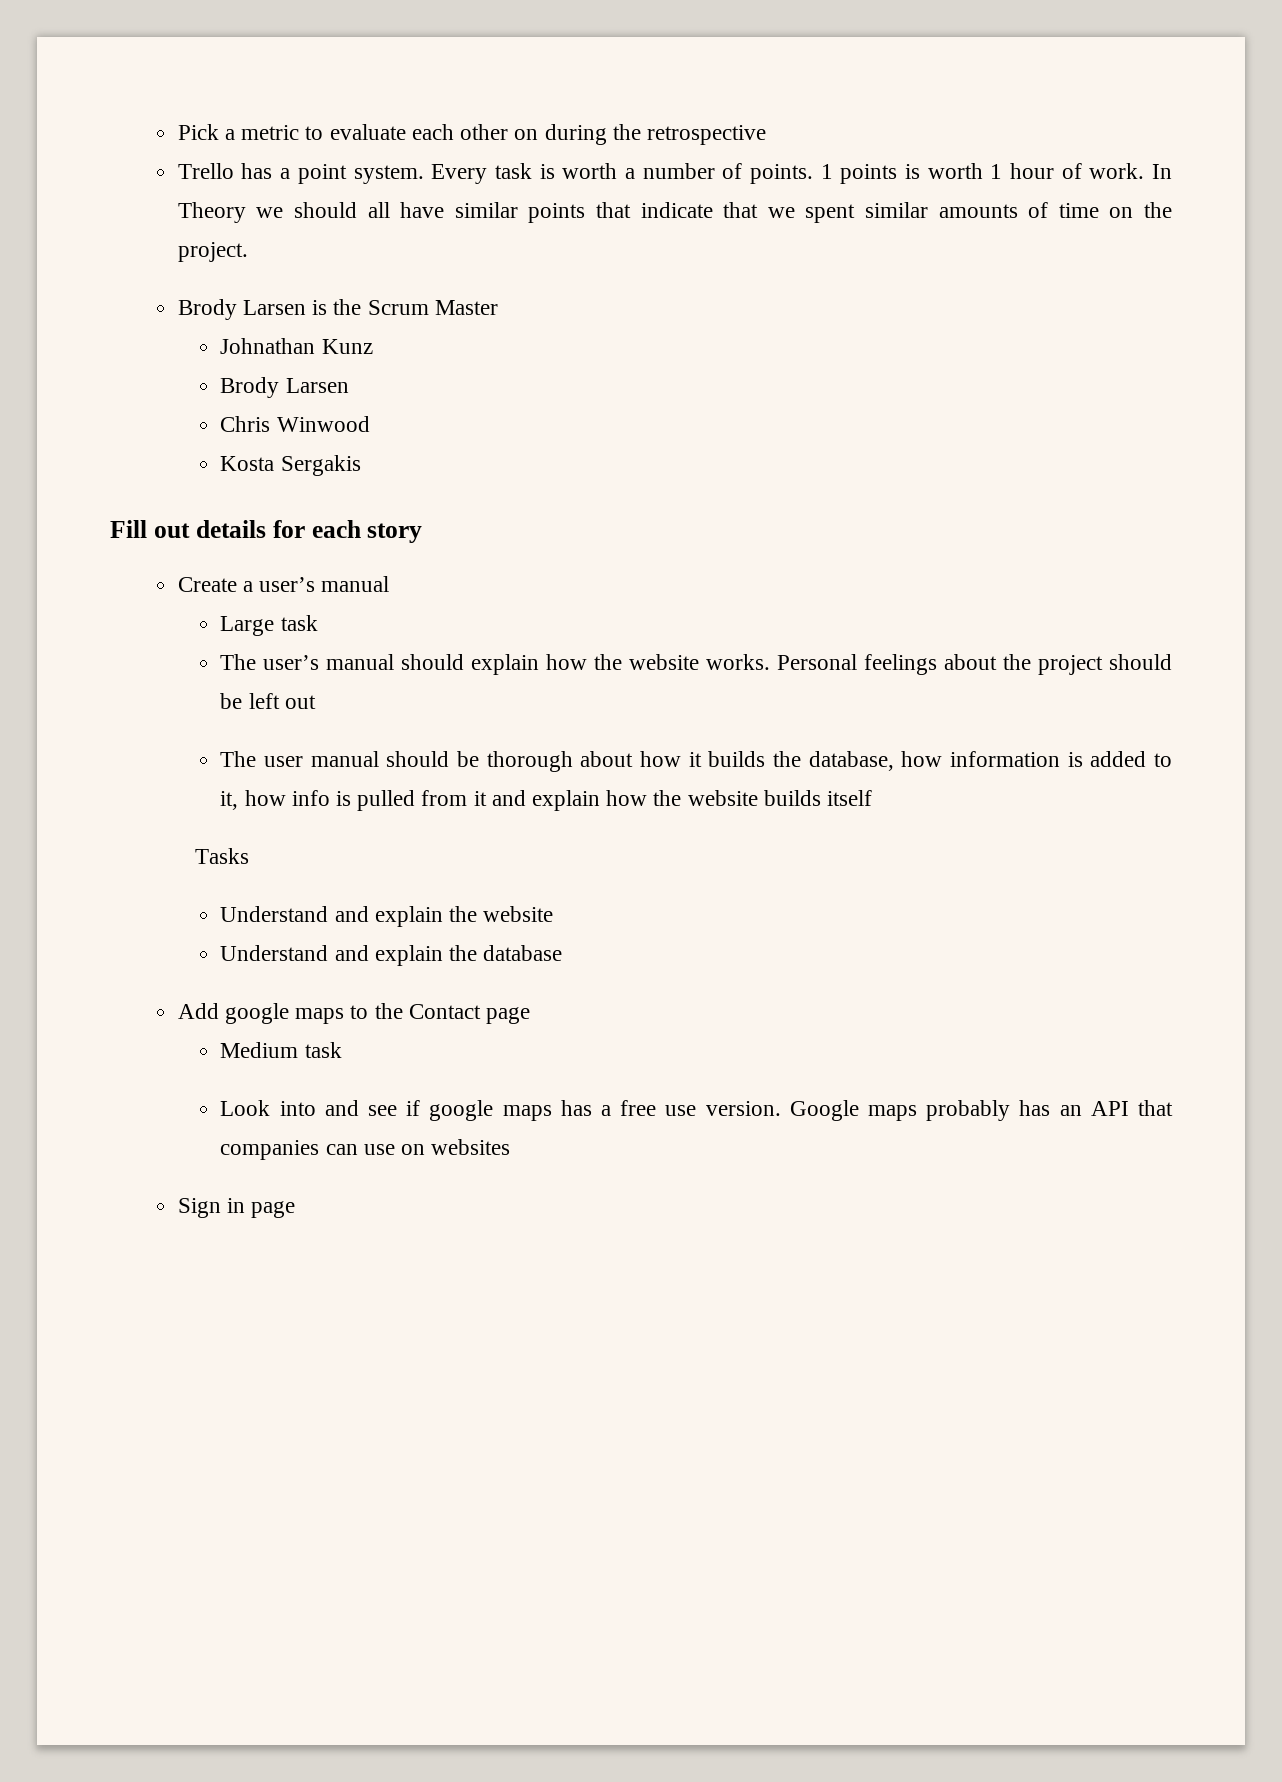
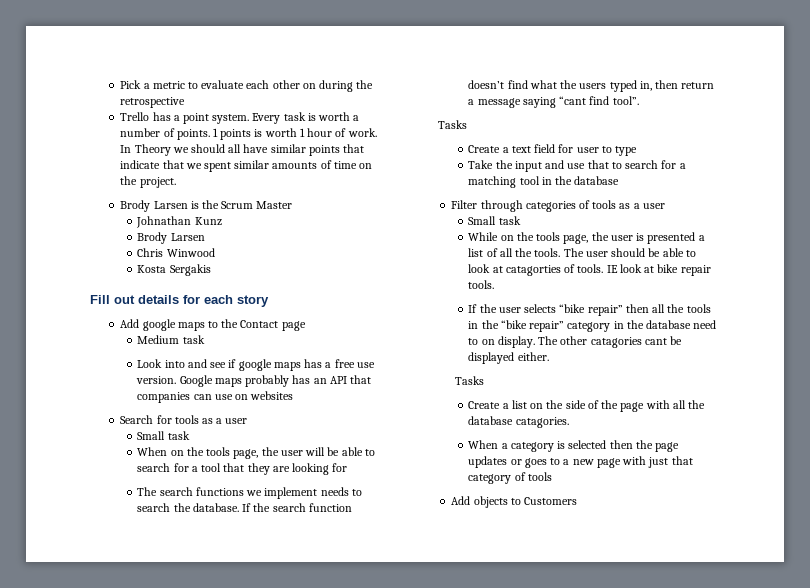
- Create a user’s manual
- Large task
- The user’s manual should explain how the website works. Personal feelings about the project should be left out
- The user manual should be thorough about how it builds the database, how information is added to it, how info is pulled from it and explain how the website builds itself
- Tasks
- Understand and explain the website
- Understand and explain the database
- Sign in page
+ Search for tools as a user
+ Small task
+ When on the tools page, the user will be able to search for a tool that they are looking for
+ The search functions we implement needs to search the database. If the search function doesn’t find what the users typed in, then return a message saying “cant find tool”.
+ Tasks
+ Create a text field for user to type
+ Take the input and use that to search for a matching tool in the database
+ Filter through categories of tools as a user
+ Small task
+ While on the tools page, the user is presented a list of all the tools. The user should be able to look at catagorties of tools. IE look at bike repair tools.
+ If the user selects “bike repair” then all the tools in the “bike repair” category in the database need to on display. The other catagories cant be displayed either.
+ Tasks
+ Create a list on the side of the page with all the database catagories.
+ When a category is selected then the page updates or goes to a new page with just that category of tools
+ Add objects to Customers

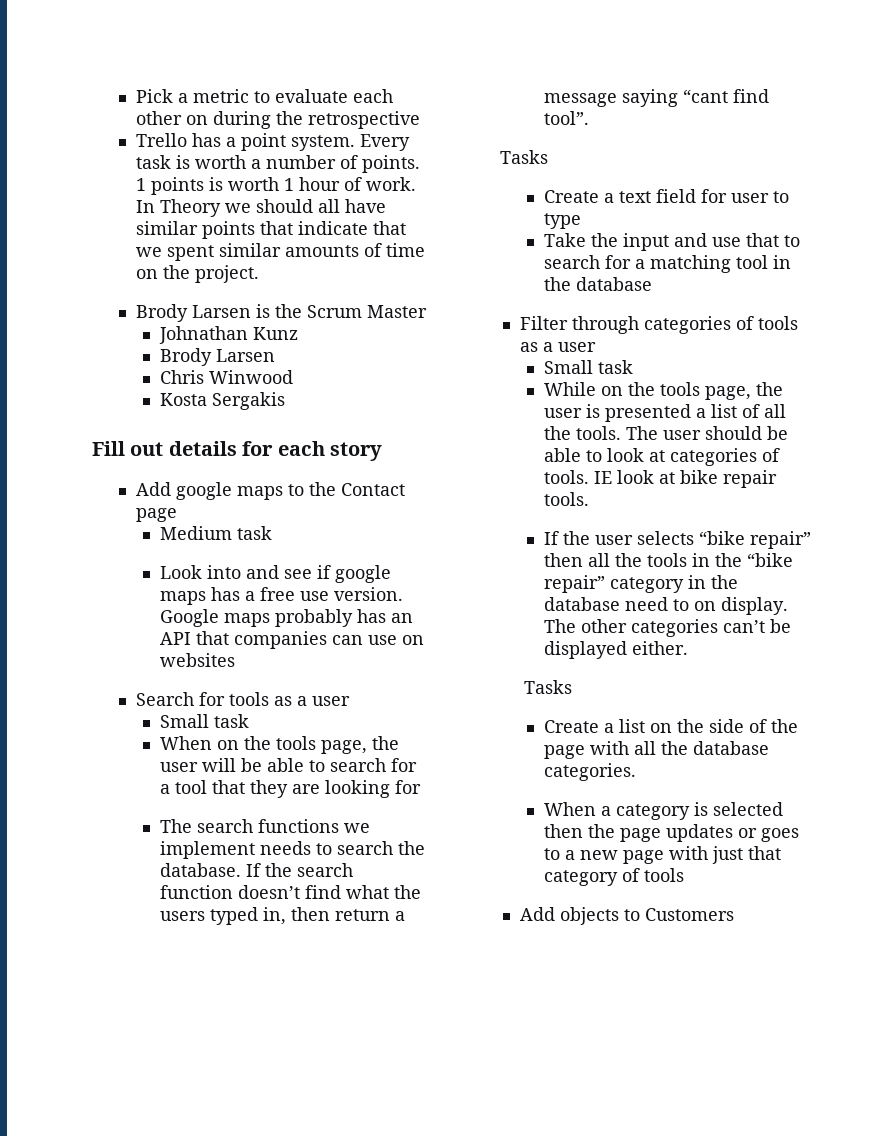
- The user should be able to look at catagorties of tools.
+ The user should be able to look at categories of tools.
- The other catagories cant be displayed either.
+ The other categories can’t be displayed either.
- Create a list on the side of the page with all the database catagories.
+ Create a list on the side of the page with all the database categories.

